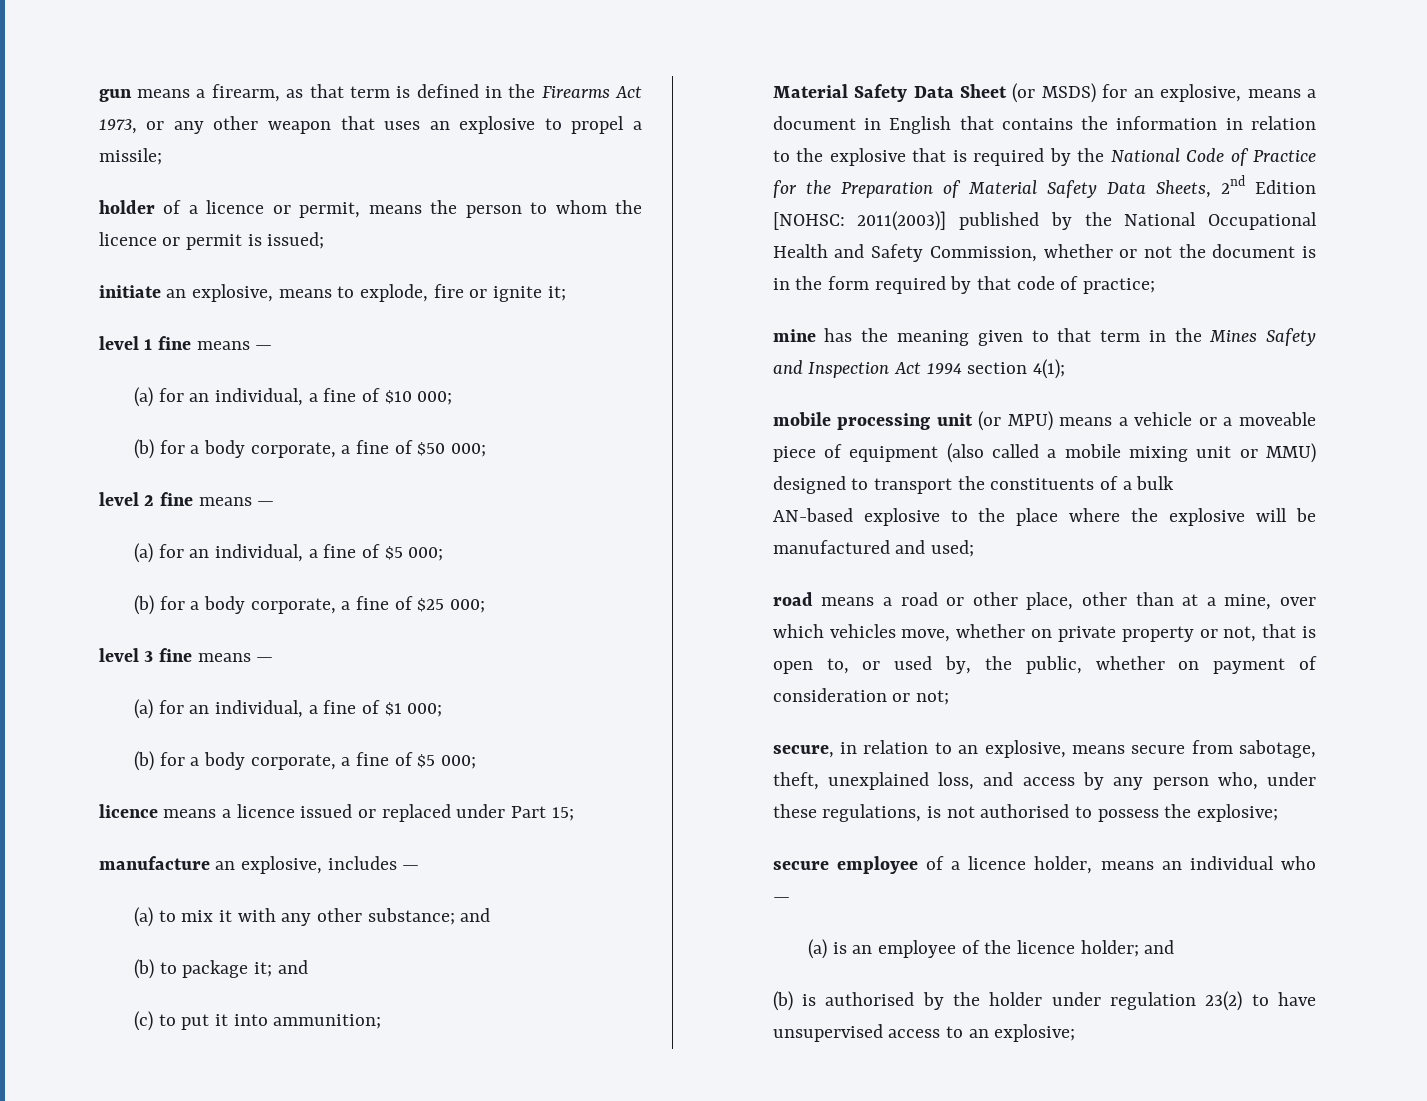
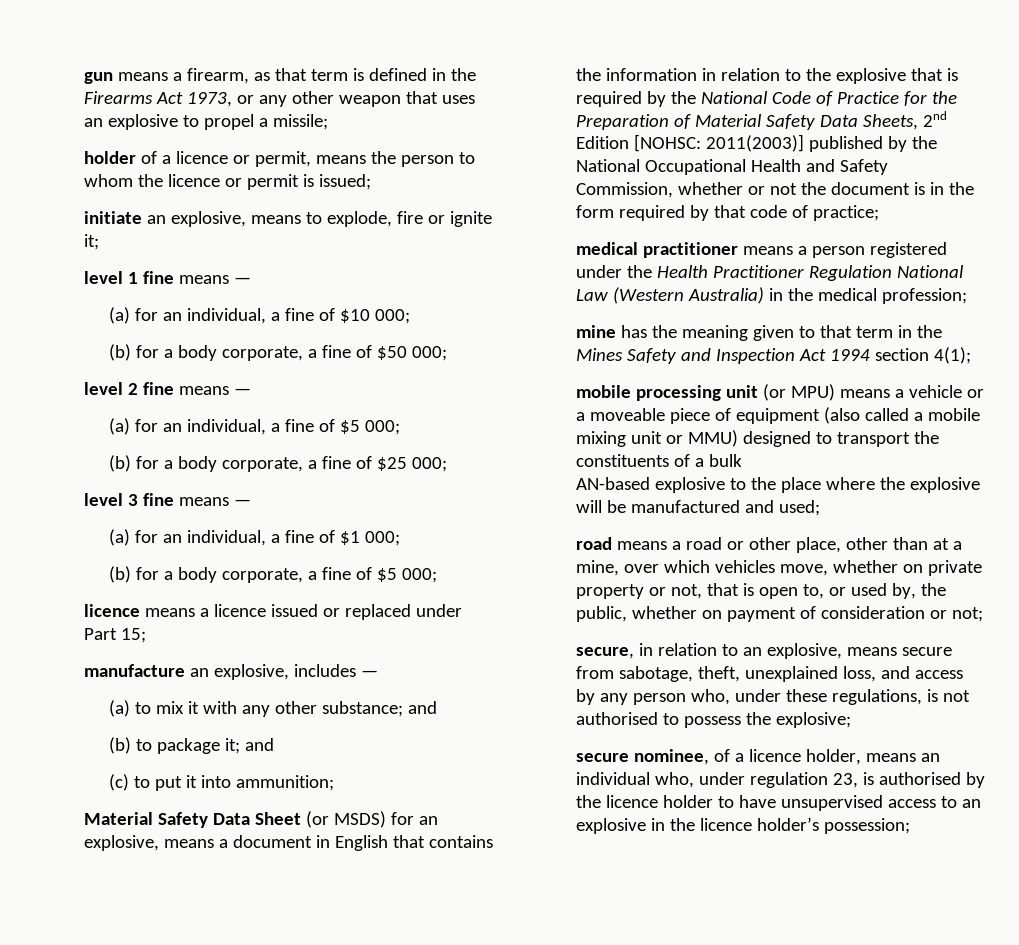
+ medical practitioner means a person registered under the Health Practitioner Regulation National Law (Western Australia) in the medical profession;
- secure employee of a licence holder, means an individual who —
- (a) is an employee of the licence holder; and
- (b) is authorised by the holder under regulation 23(2) to have unsupervised access to an explosive;
+ secure nominee, of a licence holder, means an individual who, under regulation 23, is authorised by the licence holder to have unsupervised access to an explosive in the licence holder’s possession;

